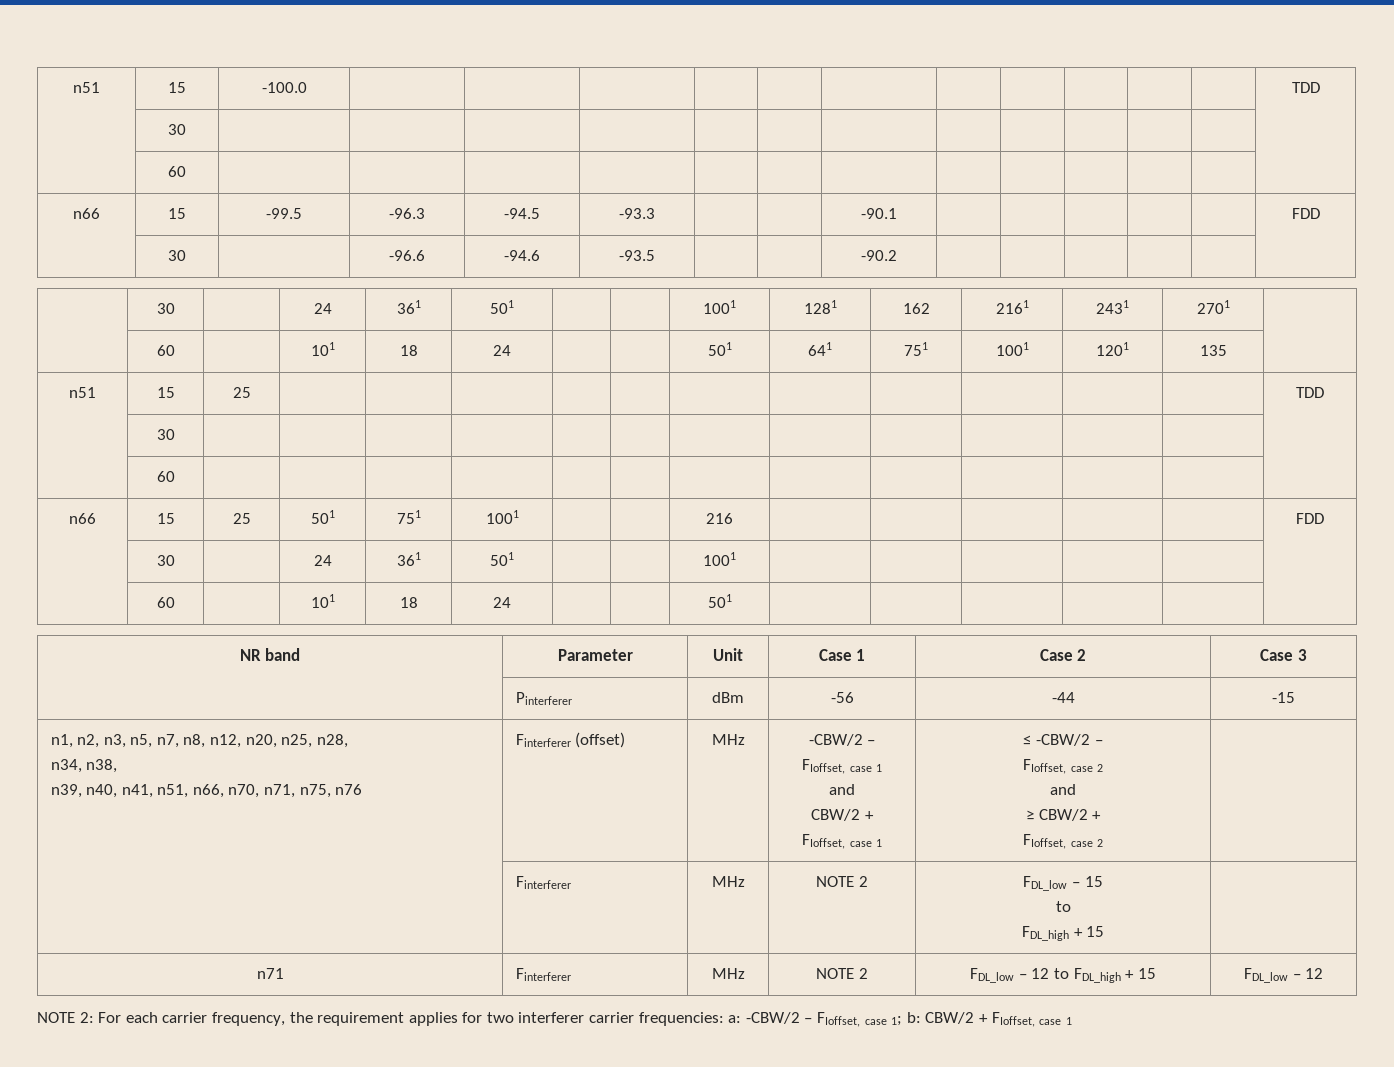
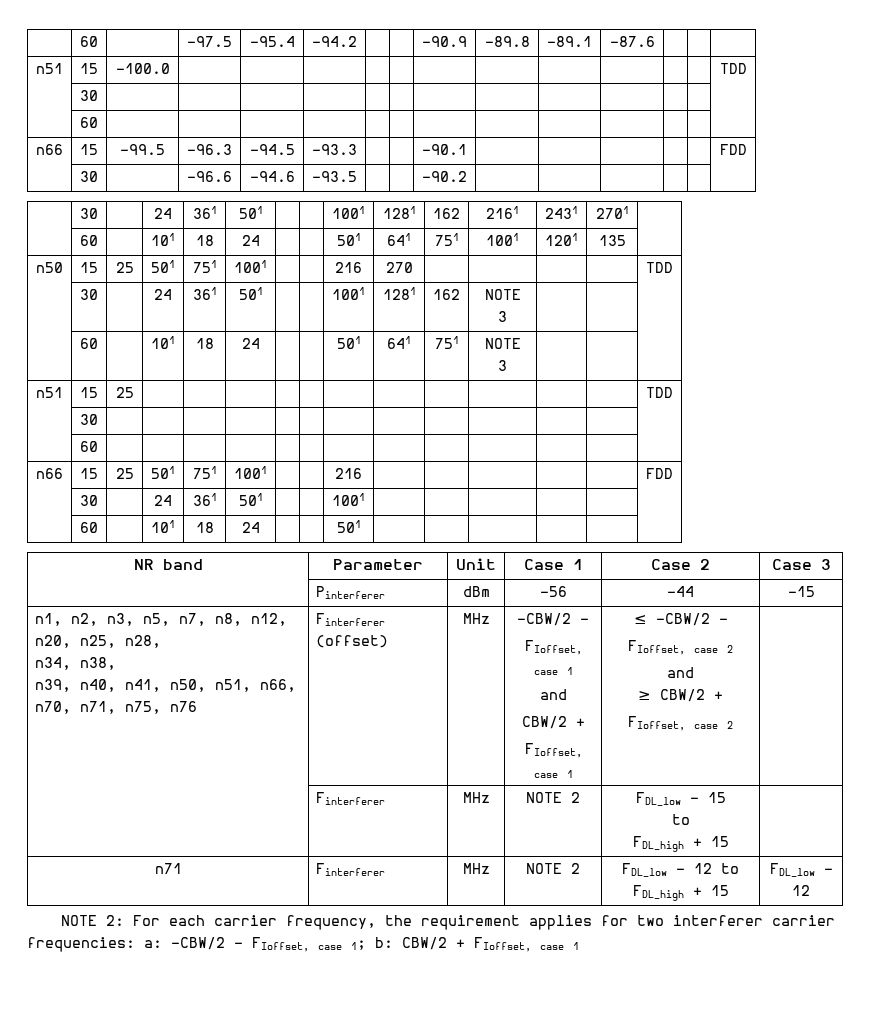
+ | 60 | | -97.5 | -95.4 | -94.2 | | | -90.9 | -89.8 | -89.1 | -87.6 | | |
+ n50 | 15 | 25 | 501 | 751 | 1001 | | | 216 | 270 | | | | | TDD
+ | 30 | | 24 | 361 | 501 | | | 1001 | 1281 | 162 | NOTE 3 | | |
+ | 60 | | 101 | 18 | 24 | | | 501 | 641 | 751 | NOTE 3 | | |
- n39, n40, n41, n51, n66, n70, n71, n75, n76
+ n39, n40, n41, n50, n51, n66, n70, n71, n75, n76

